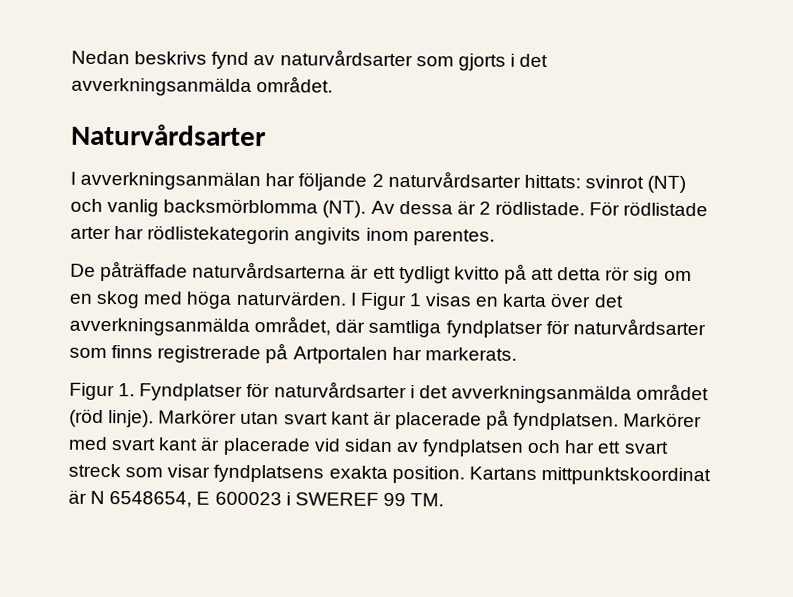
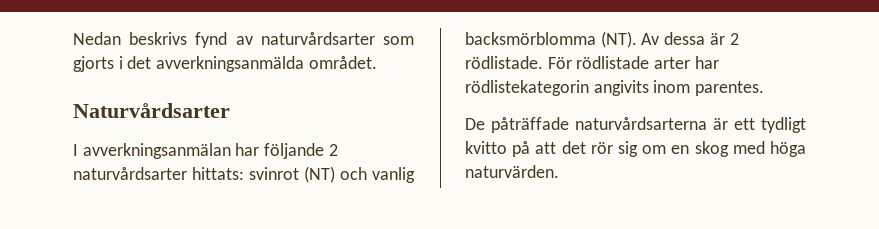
- De påträffade naturvårdsarterna är ett tydligt kvitto på att detta rör sig om en skog med höga naturvärden. I Figur 1 visas en karta över det avverkningsanmälda området, där samtliga fyndplatser för naturvårdsarter som finns registrerade på Artportalen har markerats.
- Figur 1. Fyndplatser för naturvårdsarter i det avverkningsanmälda området (röd linje). Markörer utan svart kant är placerade på fyndplatsen. Markörer med svart kant är placerade vid sidan av fyndplatsen och har ett svart streck som visar fyndplatsens exakta position. Kartans mittpunktskoordinat är N 6548654, E 600023 i SWEREF 99 TM.
+ De påträffade naturvårdsarterna är ett tydligt kvitto på att det rör sig om en skog med höga naturvärden.

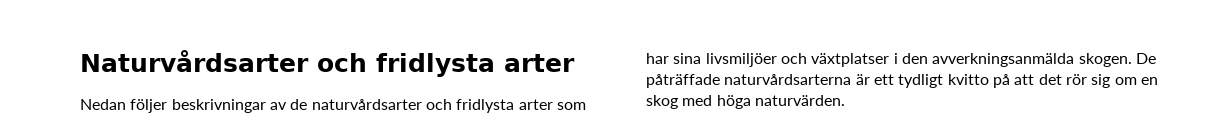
- Nedan beskrivs fynd av naturvårdsarter som gjorts i det avverkningsanmälda området.
- Naturvårdsarter
- I avverkningsanmälan har följande 2 naturvårdsarter hittats: svinrot (NT) och vanlig backsmörblomma (NT). Av dessa är 2 rödlistade. För rödlistade arter har rödlistekategorin angivits inom parentes.
- De påträffade naturvårdsarterna är ett tydligt kvitto på att det rör sig om en skog med höga naturvärden.
+ Naturvårdsarter och fridlysta arter
+ Nedan följer beskrivningar av de naturvårdsarter och fridlysta arter som har sina livsmiljöer och växtplatser i den avverkningsanmälda skogen. De påträffade naturvårdsarterna är ett tydligt kvitto på att det rör sig om en skog med höga naturvärden.

